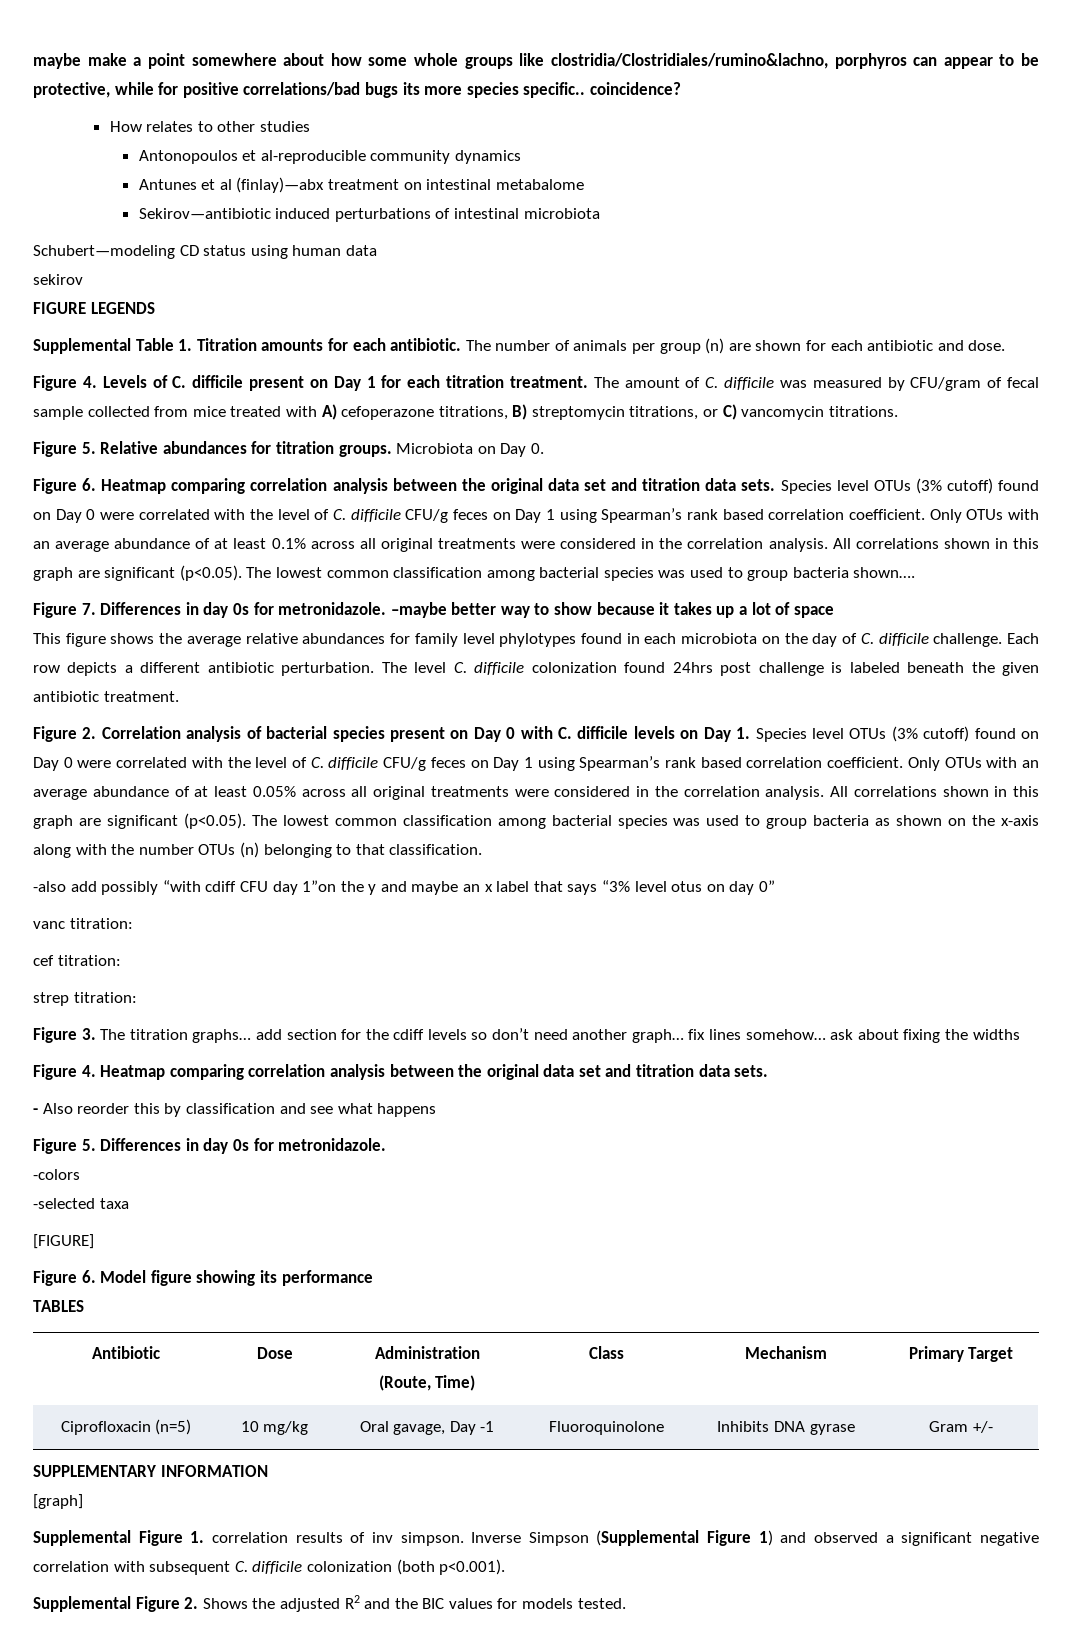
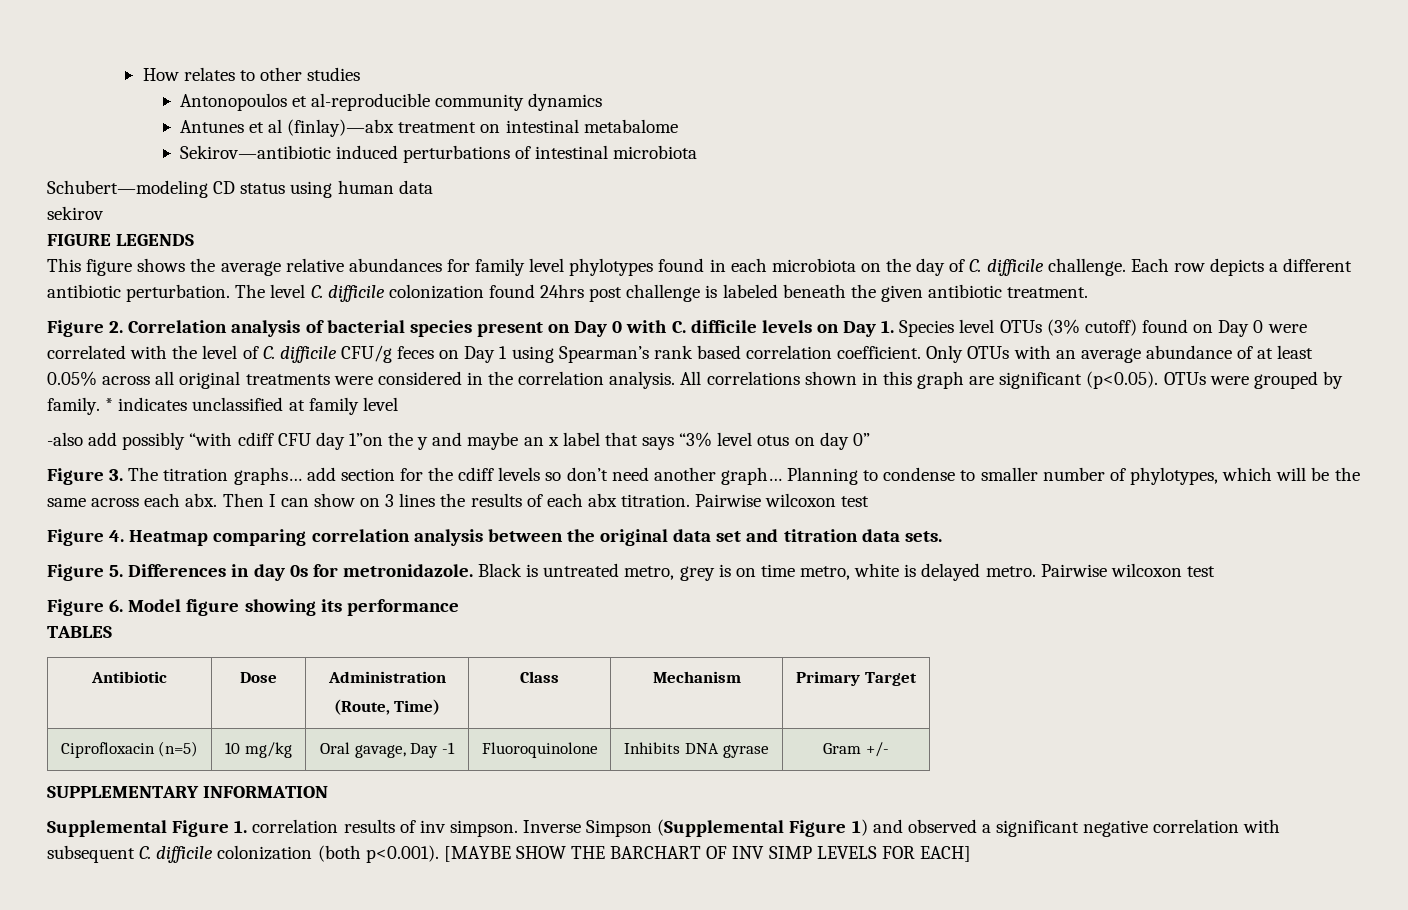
- maybe make a point somewhere about how some whole groups like clostridia/Clostridiales/rumino&lachno, porphyros can appear to be protective, while for positive correlations/bad bugs its more species specific.. coincidence?
- Supplemental Table 1. Titration amounts for each antibiotic. The number of animals per group (n) are shown for each antibiotic and dose.
- Figure 4. Levels of C. difficile present on Day 1 for each titration treatment. The amount of C. difficile was measured by CFU/gram of fecal sample collected from mice treated with A) cefoperazone titrations, B) streptomycin titrations, or C) vancomycin titrations.
- Figure 5. Relative abundances for titration groups. Microbiota on Day 0.
- Figure 6. Heatmap comparing correlation analysis between the original data set and titration data sets. Species level OTUs (3% cutoff) found on Day 0 were correlated with the level of C. difficile CFU/g feces on Day 1 using Spearman’s rank based correlation coefficient. Only OTUs with an average abundance of at least 0.1% across all original treatments were considered in the correlation analysis. All correlations shown in this graph are significant (p<0.05). The lowest common classification among bacterial species was used to group bacteria shown….
- Figure 7. Differences in day 0s for metronidazole. –maybe better way to show because it takes up a lot of space
- All correlations shown in this graph are significant (p<0.05). The lowest common classification among bacterial species was used to group bacteria as shown on the x-axis along with the number OTUs (n) belonging to that classification.
+ All correlations shown in this graph are significant (p<0.05). OTUs were grouped by family. * indicates unclassified at family level
- vanc titration:
- cef titration:
- strep titration:
- Figure 3. The titration graphs… add section for the cdiff levels so don’t need another graph… fix lines somehow… ask about fixing the widths
+ Figure 3. The titration graphs… add section for the cdiff levels so don’t need another graph… Planning to condense to smaller number of phylotypes, which will be the same across each abx. Then I can show on 3 lines the results of each abx titration. Pairwise wilcoxon test
- - Also reorder this by classification and see what happens
- Figure 5. Differences in day 0s for metronidazole.
- -colors
- -selected taxa
- [FIGURE]
+ Figure 5. Differences in day 0s for metronidazole. Black is untreated metro, grey is on time metro, white is delayed metro. Pairwise wilcoxon test
- [graph]
- Inverse Simpson (Supplemental Figure 1) and observed a significant negative correlation with subsequent C. difficile colonization (both p<0.001).
- Supplemental Figure 2. Shows the adjusted R2 and the BIC values for models tested.
+ Inverse Simpson (Supplemental Figure 1) and observed a significant negative correlation with subsequent C. difficile colonization (both p<0.001). [MAYBE SHOW THE BARCHART OF INV SIMP LEVELS FOR EACH]

